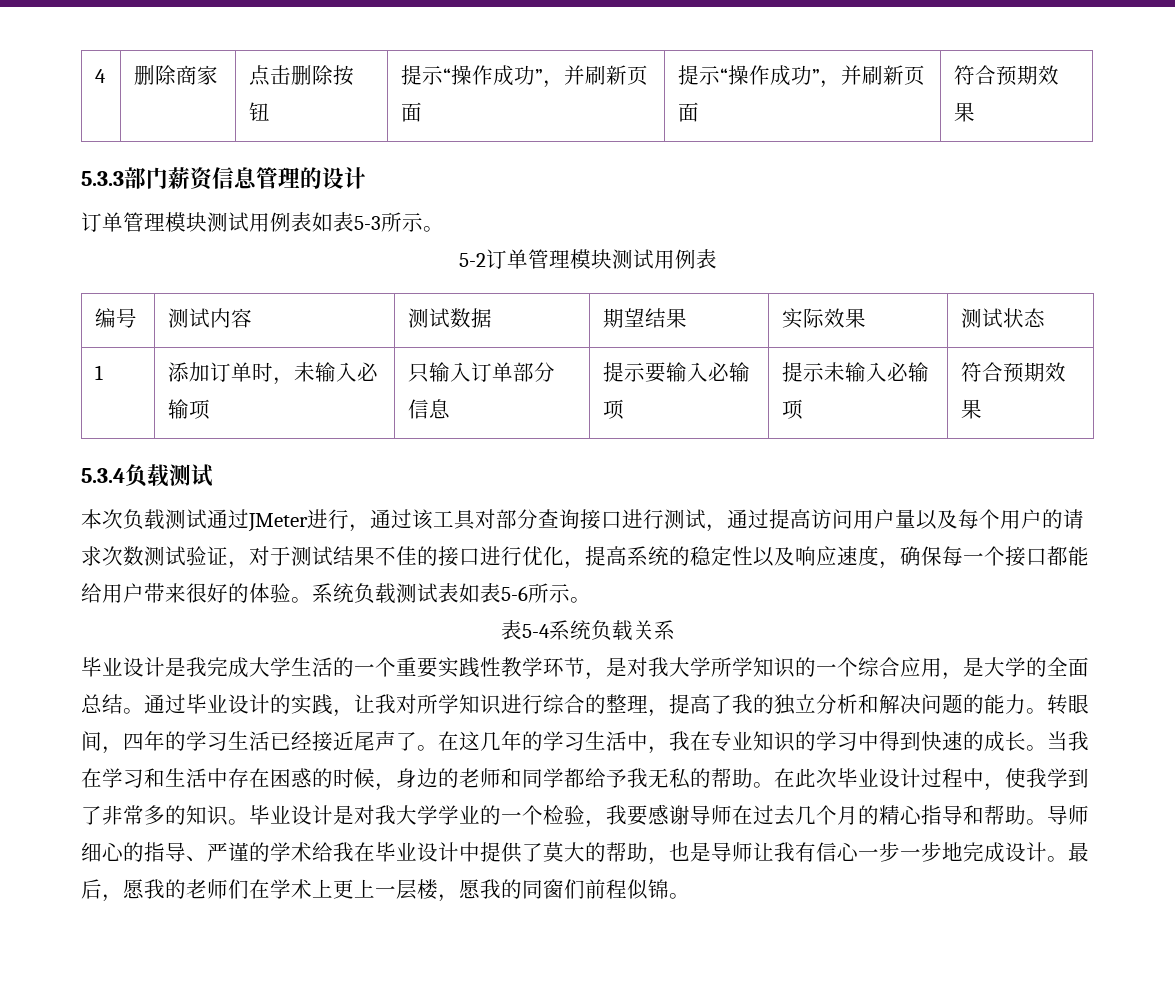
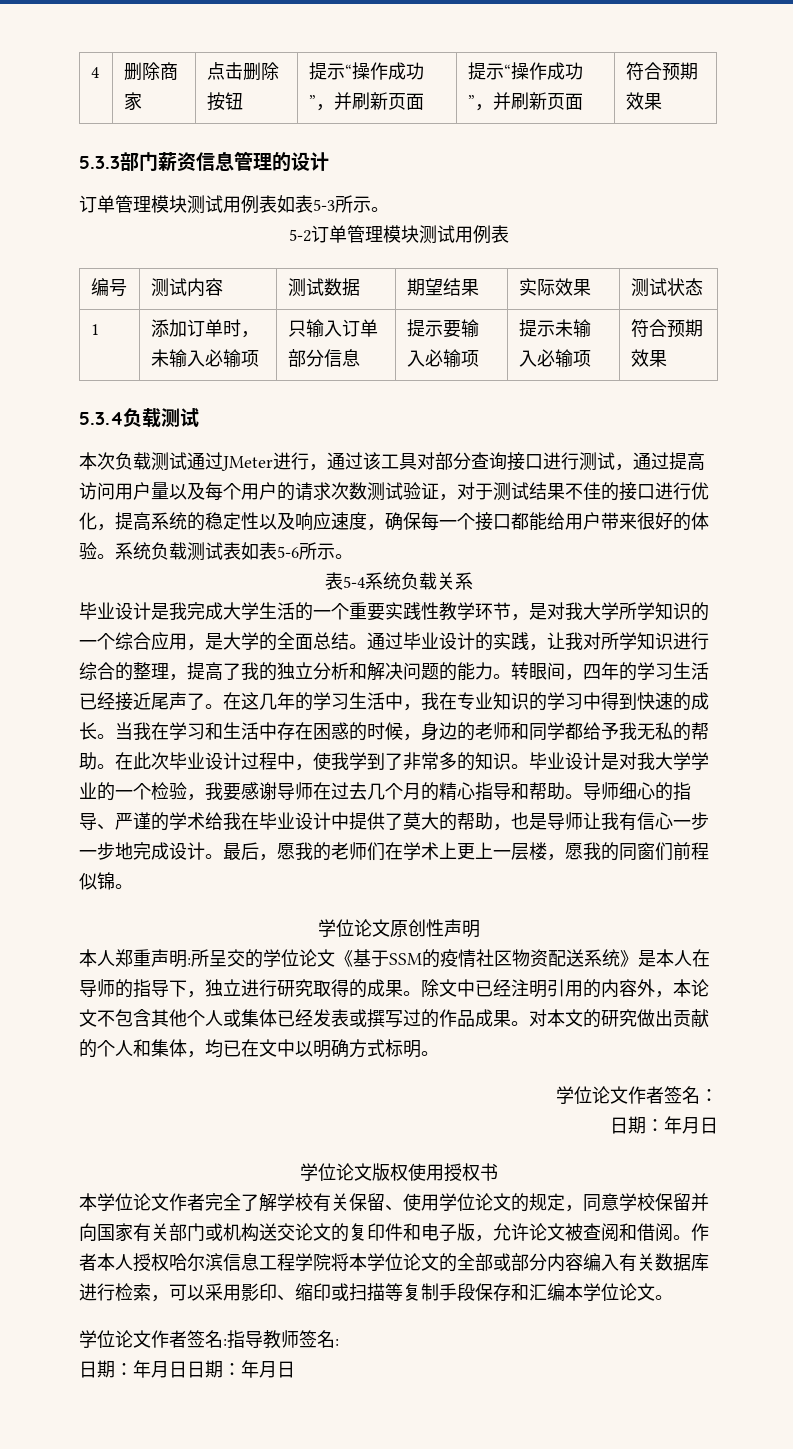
+ 学位论文原创性声明
+ 本人郑重声明:所呈交的学位论文《基于SSM的疫情社区物资配送系统》是本人在导师的指导下，独立进行研究取得的成果。除文中已经注明引用的内容外，本论文不包含其他个人或集体已经发表或撰写过的作品成果。对本文的研究做出贡献的个人和集体，均已在文中以明确方式标明。
+ 学位论文作者签名：
+ 日期：年月日
+ 学位论文版权使用授权书
+ 本学位论文作者完全了解学校有关保留、使用学位论文的规定，同意学校保留并向国家有关部门或机构送交论文的复印件和电子版，允许论文被查阅和借阅。作者本人授权哈尔滨信息工程学院将本学位论文的全部或部分内容编入有关数据库进行检索，可以采用影印、缩印或扫描等复制手段保存和汇编本学位论文。
+ 学位论文作者签名:指导教师签名:
+ 日期：年月日日期：年月日

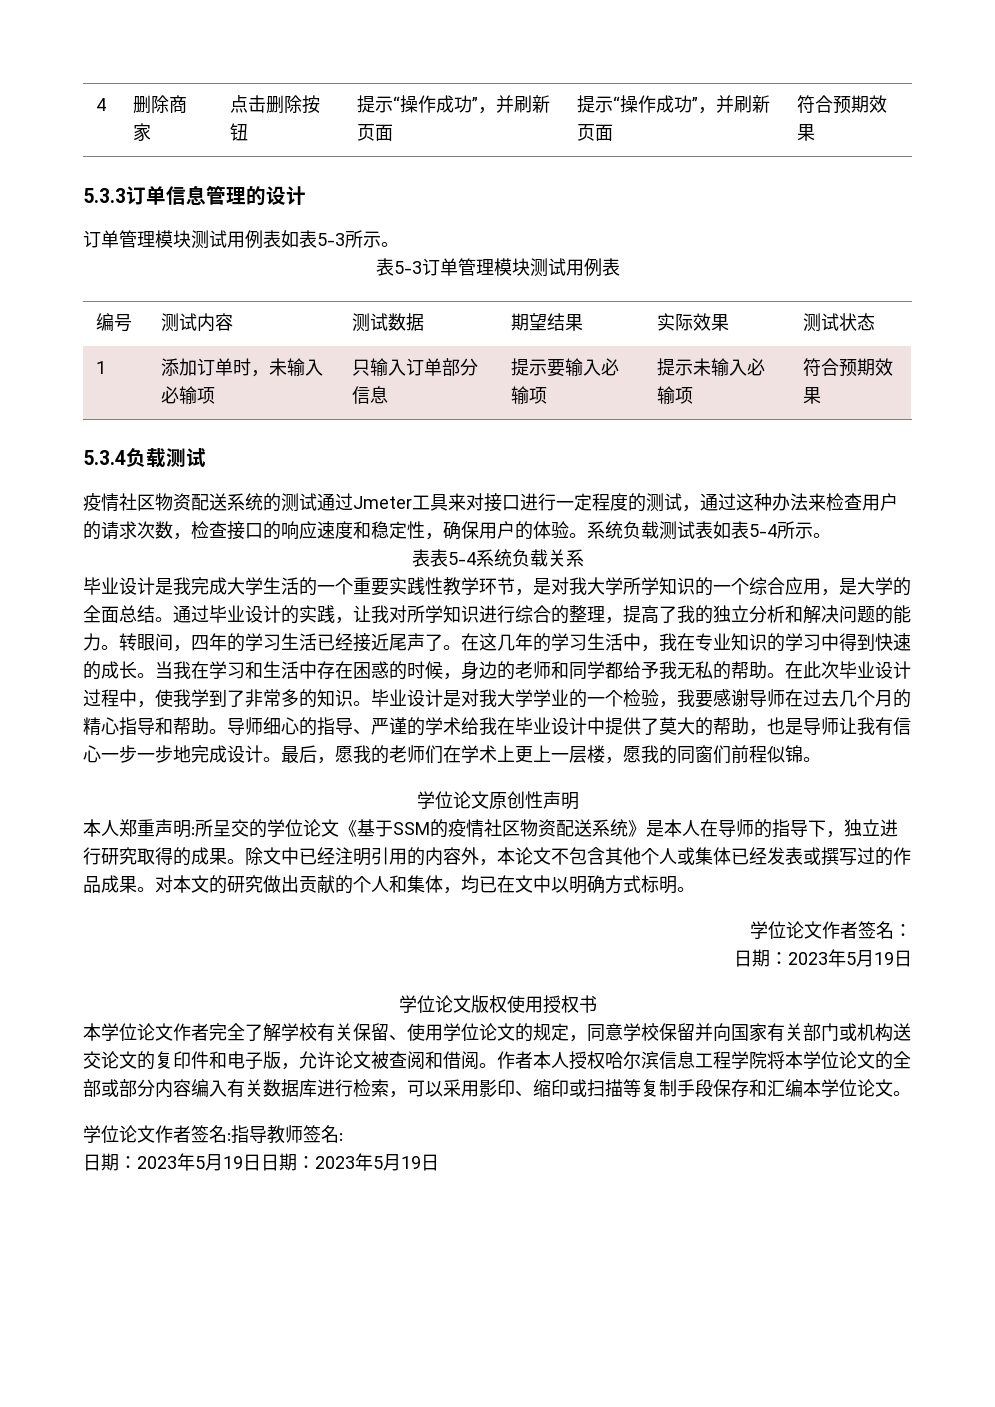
- 5.3.3部门薪资信息管理的设计
+ 5.3.3订单信息管理的设计
- 5-2订单管理模块测试用例表
+ 表5-3订单管理模块测试用例表
- 本次负载测试通过JMeter进行，通过该工具对部分查询接口进行测试，通过提高访问用户量以及每个用户的请求次数测试验证，对于测试结果不佳的接口进行优化，提高系统的稳定性以及响应速度，确保每一个接口都能给用户带来很好的体验。
+ 疫情社区物资配送系统的测试通过Jmeter工具来对接口进行一定程度的测试，通过这种办法来检查用户的请求次数，检查接口的响应速度和稳定性，确保用户的体验。
- 系统负载测试表如表5-6所示。
- 表5-4系统负载关系
+ 系统负载测试表如表5-4所示。
+ 表表5-4系统负载关系
  对本文的研究做出贡献的个人和集体，均已在文中以明确方式标明。
  学位论文作者签名：
- 日期：年月日
+ 日期：2023年5月19日
- 日期：年月日日期：年月日
+ 日期：2023年5月19日日期：2023年5月19日

